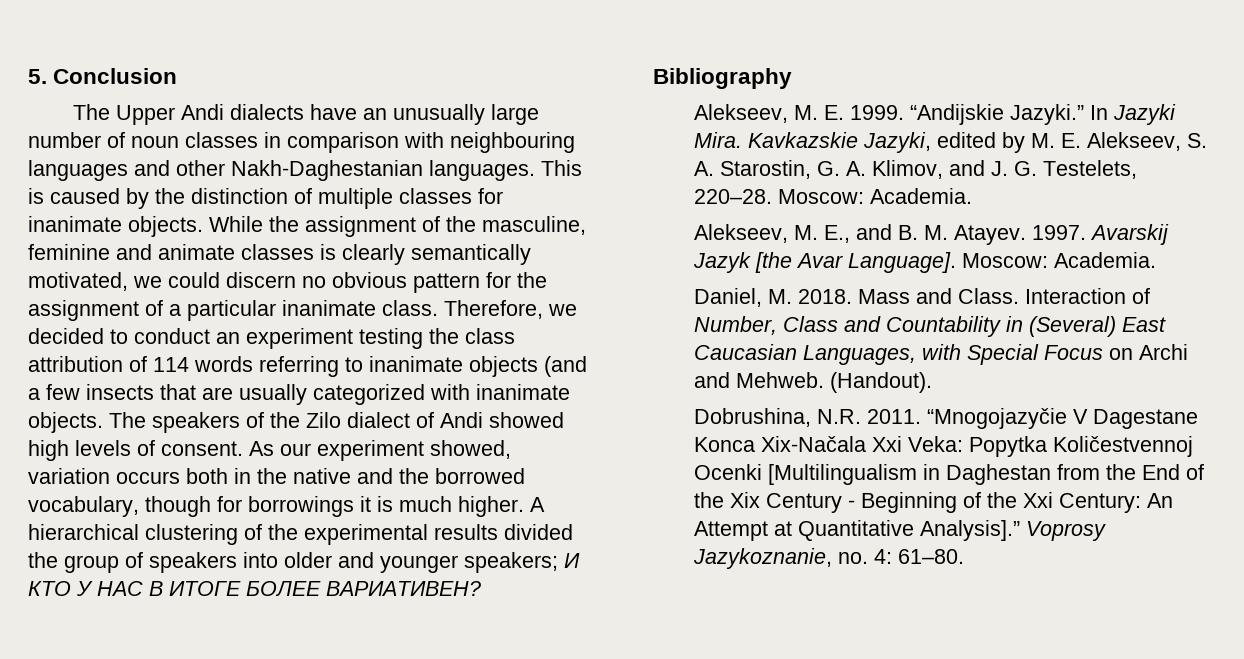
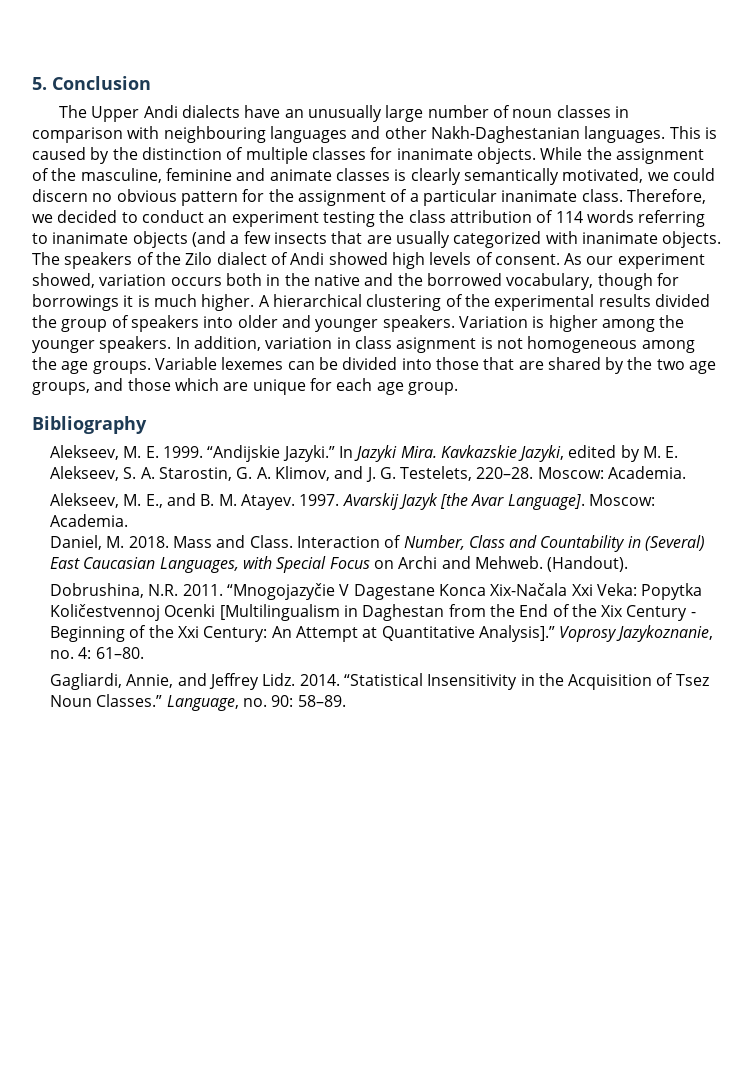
- A hierarchical clustering of the experimental results divided the group of speakers into older and younger speakers; И КТО У НАС В ИТОГЕ БОЛЕЕ ВАРИАТИВЕН?
+ A hierarchical clustering of the experimental results divided the group of speakers into older and younger speakers. Variation is higher among the younger speakers. In addition, variation in class asignment is not homogeneous among the age groups. Variable lexemes can be divided into those that are shared by the two age groups, and those which are unique for each age group.
+ Gagliardi, Annie, and Jeffrey Lidz. 2014. “Statistical Insensitivity in the Acquisition of Tsez Noun Classes.” Language, no. 90: 58–89.

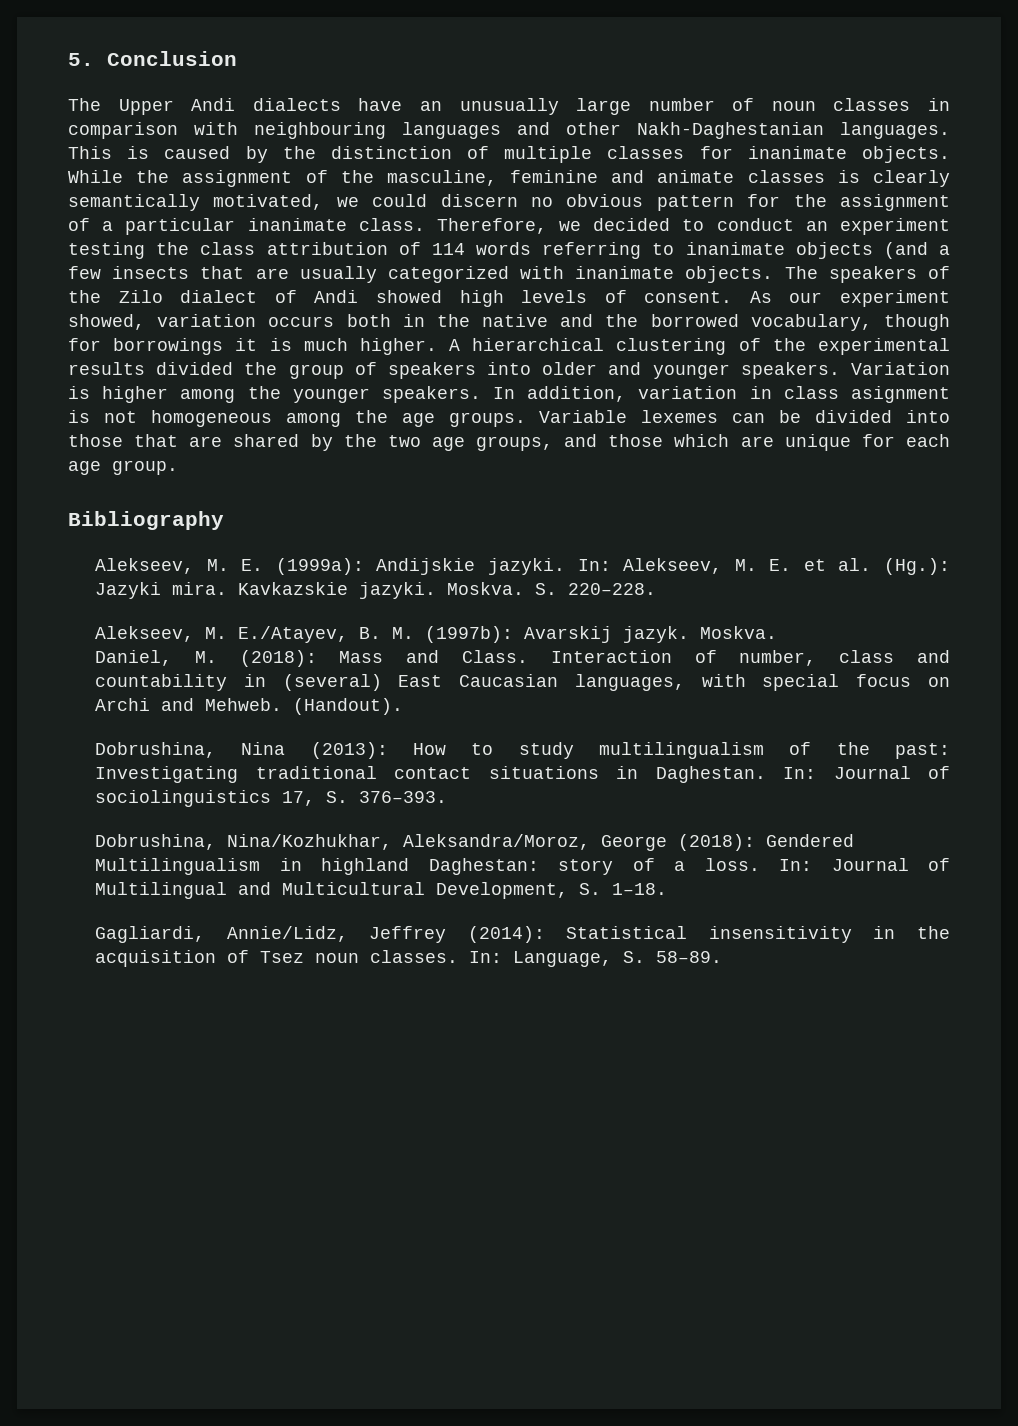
- Alekseev, M. E. 1999. “Andijskie Jazyki.” In Jazyki Mira. Kavkazskie Jazyki, edited by M. E. Alekseev, S. A. Starostin, G. A. Klimov, and J. G. Testelets, 220–28. Moscow: Academia.
- Alekseev, M. E., and B. M. Atayev. 1997. Avarskij Jazyk [the Avar Language]. Moscow: Academia.
+ Alekseev, M. E. (1999a): Andijskie jazyki. In: Alekseev, M. E. et al. (Hg.): Jazyki mira. Kavkazskie jazyki. Moskva. S. 220–228.
+ Alekseev, M. E./Atayev, B. M. (1997b): Avarskij jazyk. Moskva.
- Daniel, M. 2018. Mass and Class.
+ Daniel, M. (2018): Mass and Class.
- Interaction of Number, Class and Countability in (Several) East Caucasian Languages, with Special Focus on Archi and Mehweb.
+ Interaction of number, class and countability in (several) East Caucasian languages, with special focus on Archi and Mehweb.
- Dobrushina, N.R. 2011. “Mnogojazyčie V Dagestane Konca Xix-Načala Xxi Veka: Popytka Količestvennoj Ocenki [Multilingualism in Daghestan from the End of the Xix Century - Beginning of the Xxi Century: An Attempt at Quantitative Analysis].” Voprosy Jazykoznanie, no. 4: 61–80.
- Gagliardi, Annie, and Jeffrey Lidz. 2014. “Statistical Insensitivity in the Acquisition of Tsez Noun Classes.” Language, no. 90: 58–89.
+ Dobrushina, Nina (2013): How to study multilingualism of the past: Investigating traditional contact situations in Daghestan. In: Journal of sociolinguistics 17, S. 376–393.
+ Dobrushina, Nina/Kozhukhar, Aleksandra/Moroz, George (2018): Gendered Multilingualism in highland Daghestan: story of a loss. In: Journal of Multilingual and Multicultural Development, S. 1–18.
+ Gagliardi, Annie/Lidz, Jeffrey (2014): Statistical insensitivity in the acquisition of Tsez noun classes. In: Language, S. 58–89.

